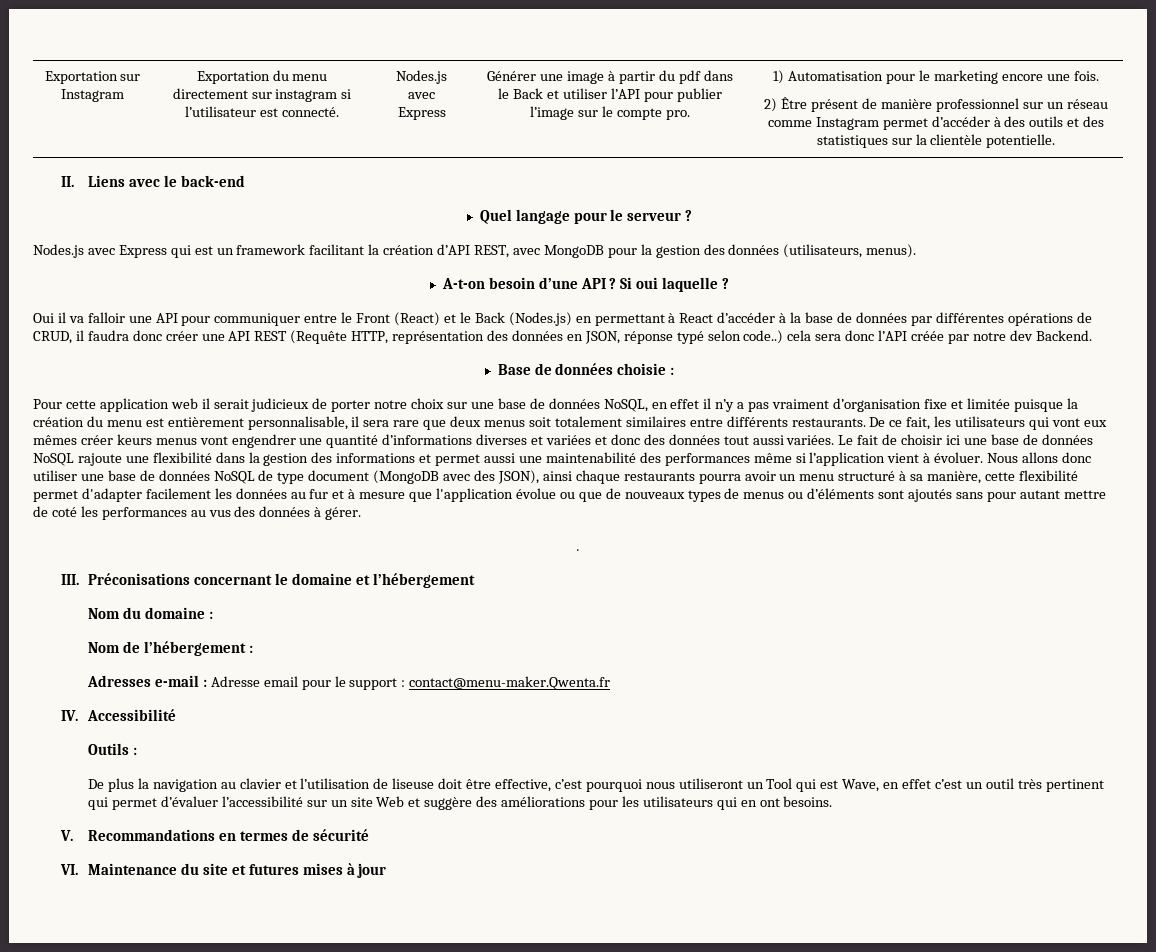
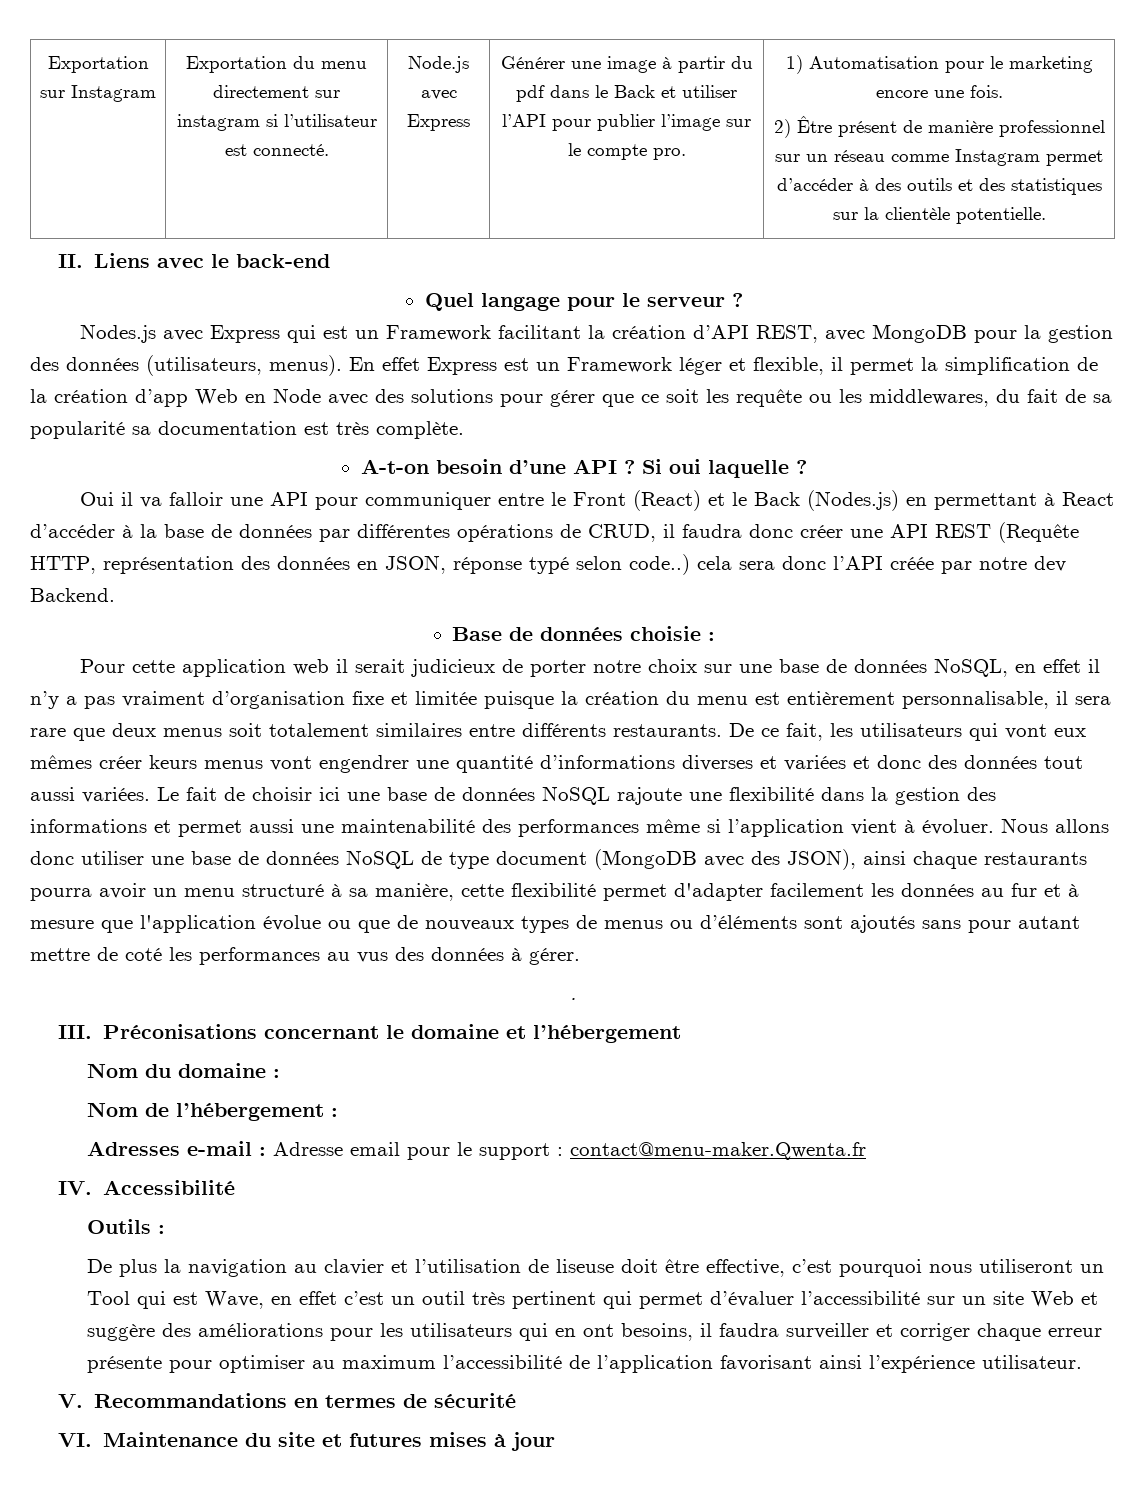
- Exportation du menu directement sur instagram si l’utilisateur est connecté. | Nodes.js avec Express
+ Exportation du menu directement sur instagram si l’utilisateur est connecté. | Node.js avec Express
- Nodes.js avec Express qui est un framework facilitant la création d’API REST, avec MongoDB pour la gestion des données (utilisateurs, menus).
+ Nodes.js avec Express qui est un Framework facilitant la création d’API REST, avec MongoDB pour la gestion des données (utilisateurs, menus). En effet Express est un Framework léger et flexible, il permet la simplification de la création d’app Web en Node avec des solutions pour gérer que ce soit les requête ou les middlewares, du fait de sa popularité sa documentation est très complète.
- De plus la navigation au clavier et l’utilisation de liseuse doit être effective, c’est pourquoi nous utiliseront un Tool qui est Wave, en effet c’est un outil très pertinent qui permet d’évaluer l’accessibilité sur un site Web et suggère des améliorations pour les utilisateurs qui en ont besoins.
+ De plus la navigation au clavier et l’utilisation de liseuse doit être effective, c’est pourquoi nous utiliseront un Tool qui est Wave, en effet c’est un outil très pertinent qui permet d’évaluer l’accessibilité sur un site Web et suggère des améliorations pour les utilisateurs qui en ont besoins, il faudra surveiller et corriger chaque erreur présente pour optimiser au maximum l’accessibilité de l’application favorisant ainsi l’expérience utilisateur.

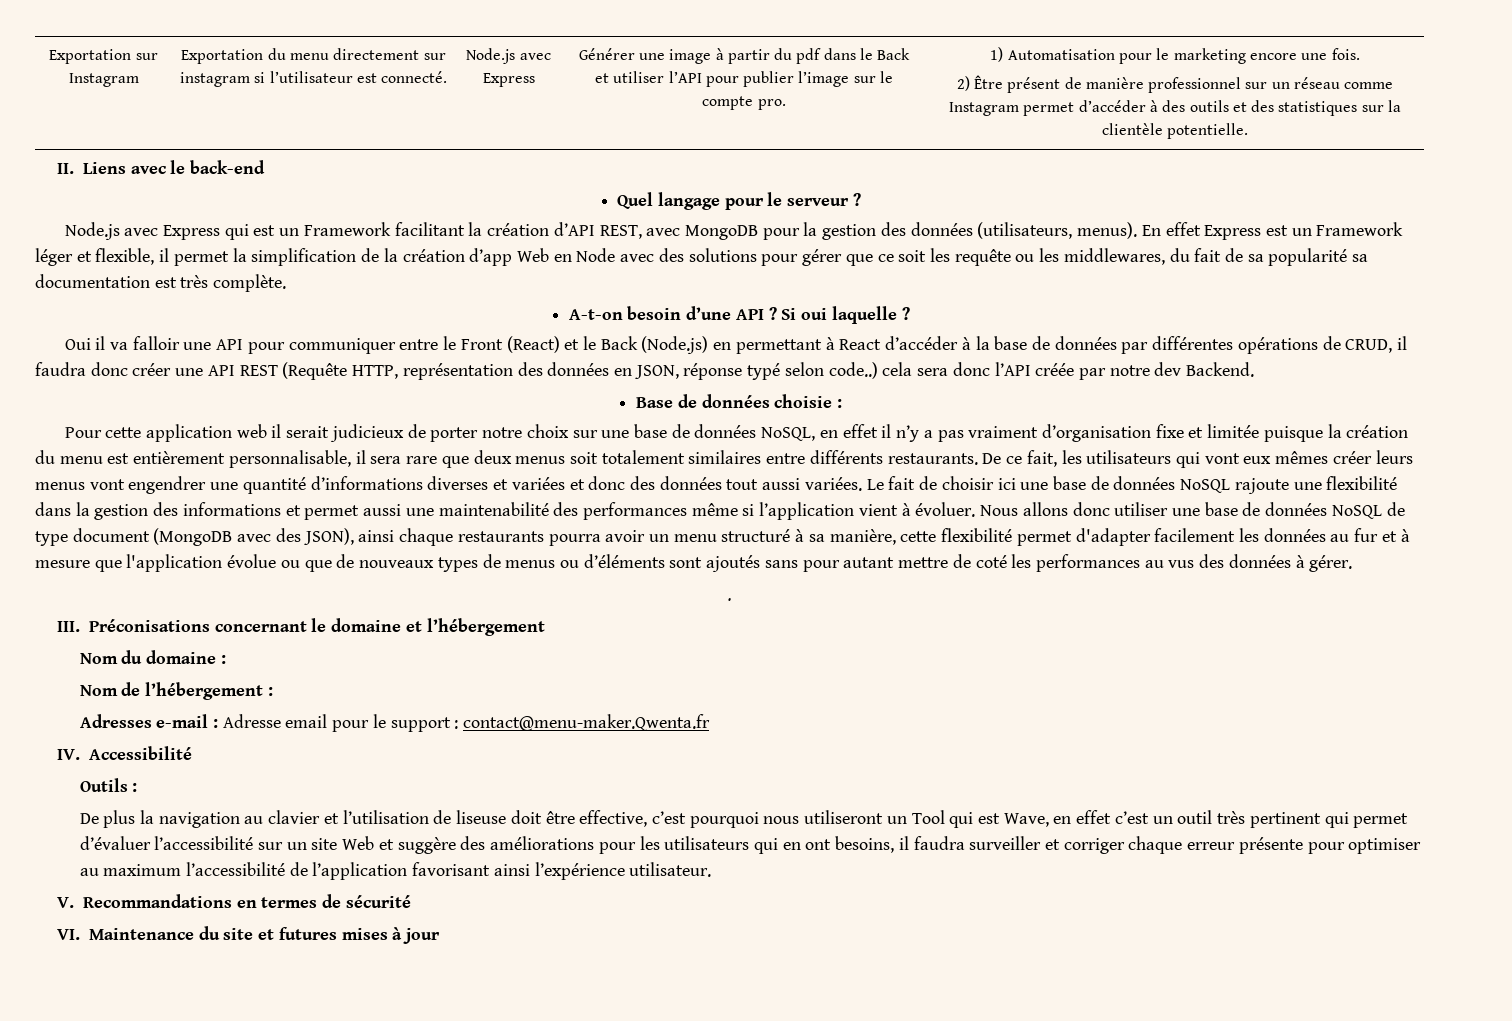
- Nodes.js avec Express qui est un Framework facilitant la création d’API REST, avec MongoDB pour la gestion des données (utilisateurs, menus).
+ Node.js avec Express qui est un Framework facilitant la création d’API REST, avec MongoDB pour la gestion des données (utilisateurs, menus).
- Oui il va falloir une API pour communiquer entre le Front (React) et le Back (Nodes.js) en permettant à React d’accéder à la base de données par différentes opérations de CRUD, il faudra donc créer une API REST (Requête HTTP, représentation des données en JSON, réponse typé selon code..) cela sera donc l’API créée par notre dev Backend.
+ Oui il va falloir une API pour communiquer entre le Front (React) et le Back (Node.js) en permettant à React d’accéder à la base de données par différentes opérations de CRUD, il faudra donc créer une API REST (Requête HTTP, représentation des données en JSON, réponse typé selon code..) cela sera donc l’API créée par notre dev Backend.
- De ce fait, les utilisateurs qui vont eux mêmes créer keurs menus vont engendrer une quantité d’informations diverses et variées et donc des données tout aussi variées.
+ De ce fait, les utilisateurs qui vont eux mêmes créer leurs menus vont engendrer une quantité d’informations diverses et variées et donc des données tout aussi variées.

